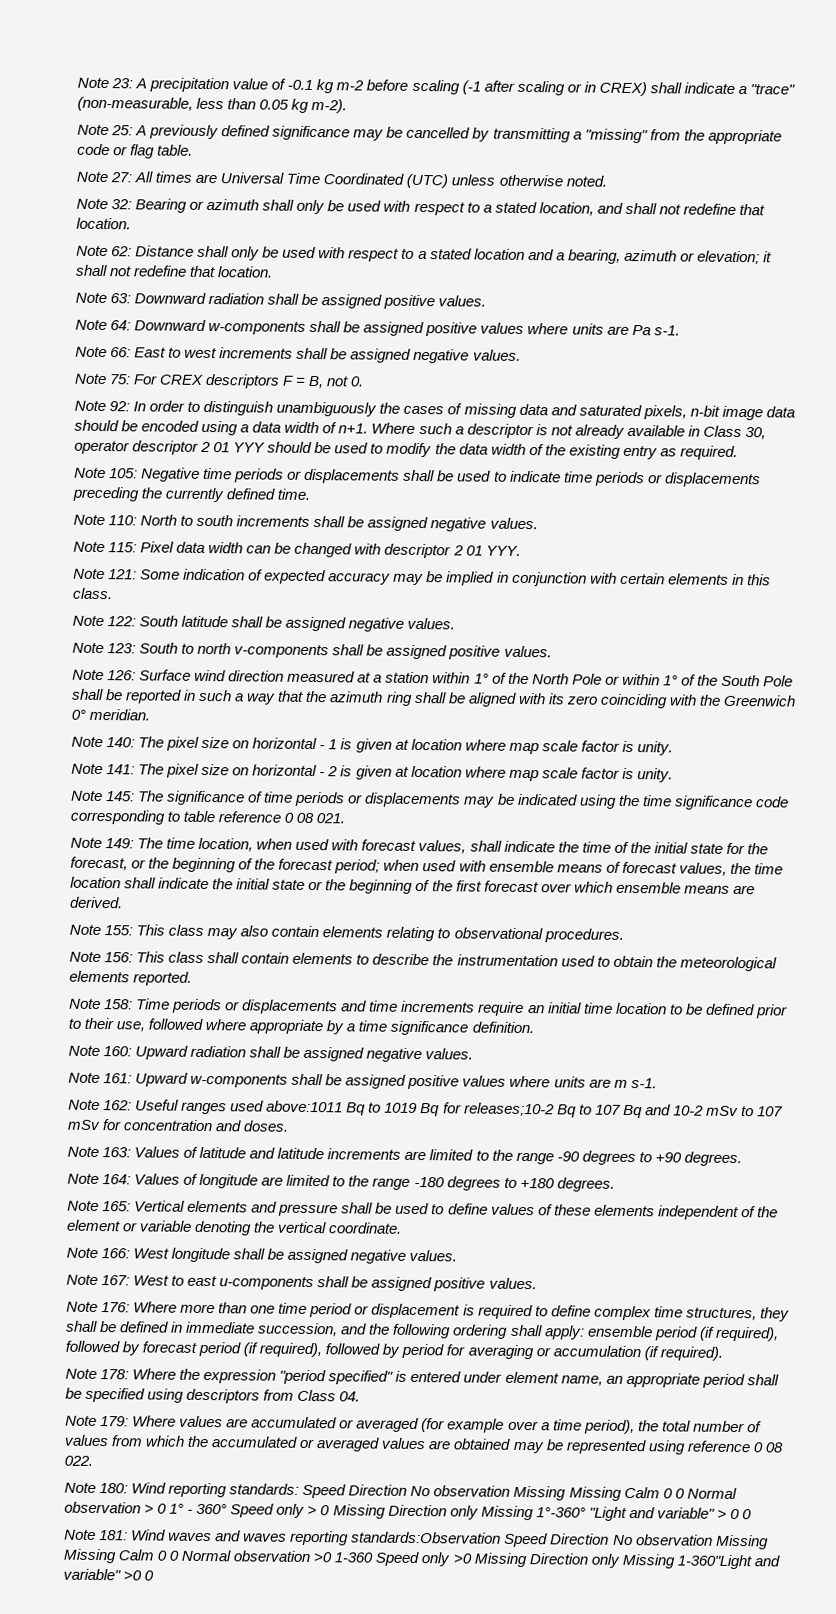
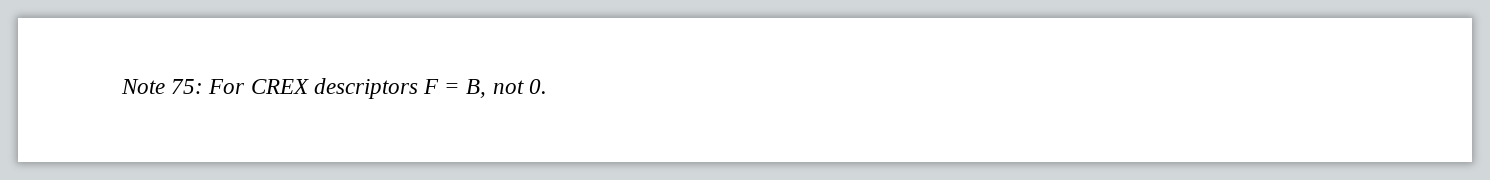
- Note 23: A precipitation value of -0.1 kg m-2 before scaling (-1 after scaling or in CREX) shall indicate a "trace" (non-measurable, less than 0.05 kg m-2).
- Note 25: A previously defined significance may be cancelled by transmitting a "missing" from the appropriate code or flag table.
- Note 27: All times are Universal Time Coordinated (UTC) unless otherwise noted.
- Note 32: Bearing or azimuth shall only be used with respect to a stated location, and shall not redefine that location.
- Note 62: Distance shall only be used with respect to a stated location and a bearing, azimuth or elevation; it shall not redefine that location.
- Note 63: Downward radiation shall be assigned positive values.
- Note 64: Downward w-components shall be assigned positive values where units are Pa s-1.
- Note 66: East to west increments shall be assigned negative values.
- Note 92: In order to distinguish unambiguously the cases of missing data and saturated pixels, n-bit image data should be encoded using a data width of n+1. Where such a descriptor is not already available in Class 30, operator descriptor 2 01 YYY should be used to modify the data width of the existing entry as required.
- Note 105: Negative time periods or displacements shall be used to indicate time periods or displacements preceding the currently defined time.
- Note 110: North to south increments shall be assigned negative values.
- Note 115: Pixel data width can be changed with descriptor 2 01 YYY.
- Note 121: Some indication of expected accuracy may be implied in conjunction with certain elements in this class.
- Note 122: South latitude shall be assigned negative values.
- Note 123: South to north v-components shall be assigned positive values.
- Note 126: Surface wind direction measured at a station within 1° of the North Pole or within 1° of the South Pole shall be reported in such a way that the azimuth ring shall be aligned with its zero coinciding with the Greenwich 0° meridian.
- Note 140: The pixel size on horizontal - 1 is given at location where map scale factor is unity.
- Note 141: The pixel size on horizontal - 2 is given at location where map scale factor is unity.
- Note 145: The significance of time periods or displacements may be indicated using the time significance code corresponding to table reference 0 08 021.
- Note 149: The time location, when used with forecast values, shall indicate the time of the initial state for the forecast, or the beginning of the forecast period; when used with ensemble means of forecast values, the time location shall indicate the initial state or the beginning of the first forecast over which ensemble means are derived.
- Note 155: This class may also contain elements relating to observational procedures.
- Note 156: This class shall contain elements to describe the instrumentation used to obtain the meteorological elements reported.
- Note 158: Time periods or displacements and time increments require an initial time location to be defined prior to their use, followed where appropriate by a time significance definition.
- Note 160: Upward radiation shall be assigned negative values.
- Note 161: Upward w-components shall be assigned positive values where units are m s-1.
- Note 162: Useful ranges used above:1011 Bq to 1019 Bq for releases;10-2 Bq to 107 Bq and 10-2 mSv to 107 mSv for concentration and doses.
- Note 163: Values of latitude and latitude increments are limited to the range -90 degrees to +90 degrees.
- Note 164: Values of longitude are limited to the range -180 degrees to +180 degrees.
- Note 165: Vertical elements and pressure shall be used to define values of these elements independent of the element or variable denoting the vertical coordinate.
- Note 166: West longitude shall be assigned negative values.
- Note 167: West to east u-components shall be assigned positive values.
- Note 176: Where more than one time period or displacement is required to define complex time structures, they shall be defined in immediate succession, and the following ordering shall apply: ensemble period (if required), followed by forecast period (if required), followed by period for averaging or accumulation (if required).
- Note 178: Where the expression "period specified" is entered under element name, an appropriate period shall be specified using descriptors from Class 04.
- Note 179: Where values are accumulated or averaged (for example over a time period), the total number of values from which the accumulated or averaged values are obtained may be represented using reference 0 08 022.
- Note 180: Wind reporting standards: Speed Direction No observation Missing Missing Calm 0 0 Normal observation > 0 1° - 360° Speed only > 0 Missing Direction only Missing 1°-360° "Light and variable" > 0 0
- Note 181: Wind waves and waves reporting standards:Observation Speed Direction No observation Missing Missing Calm 0 0 Normal observation >0 1-360 Speed only >0 Missing Direction only Missing 1-360"Light and variable" >0 0

